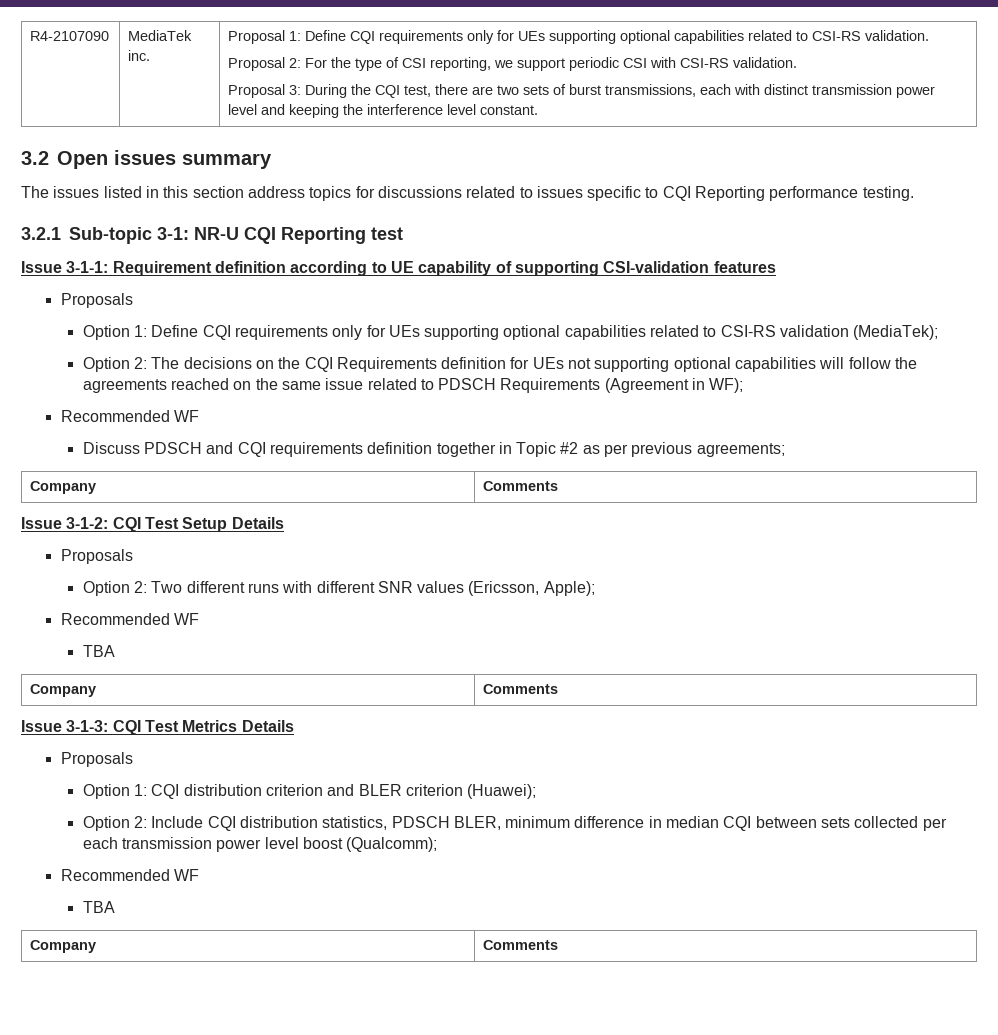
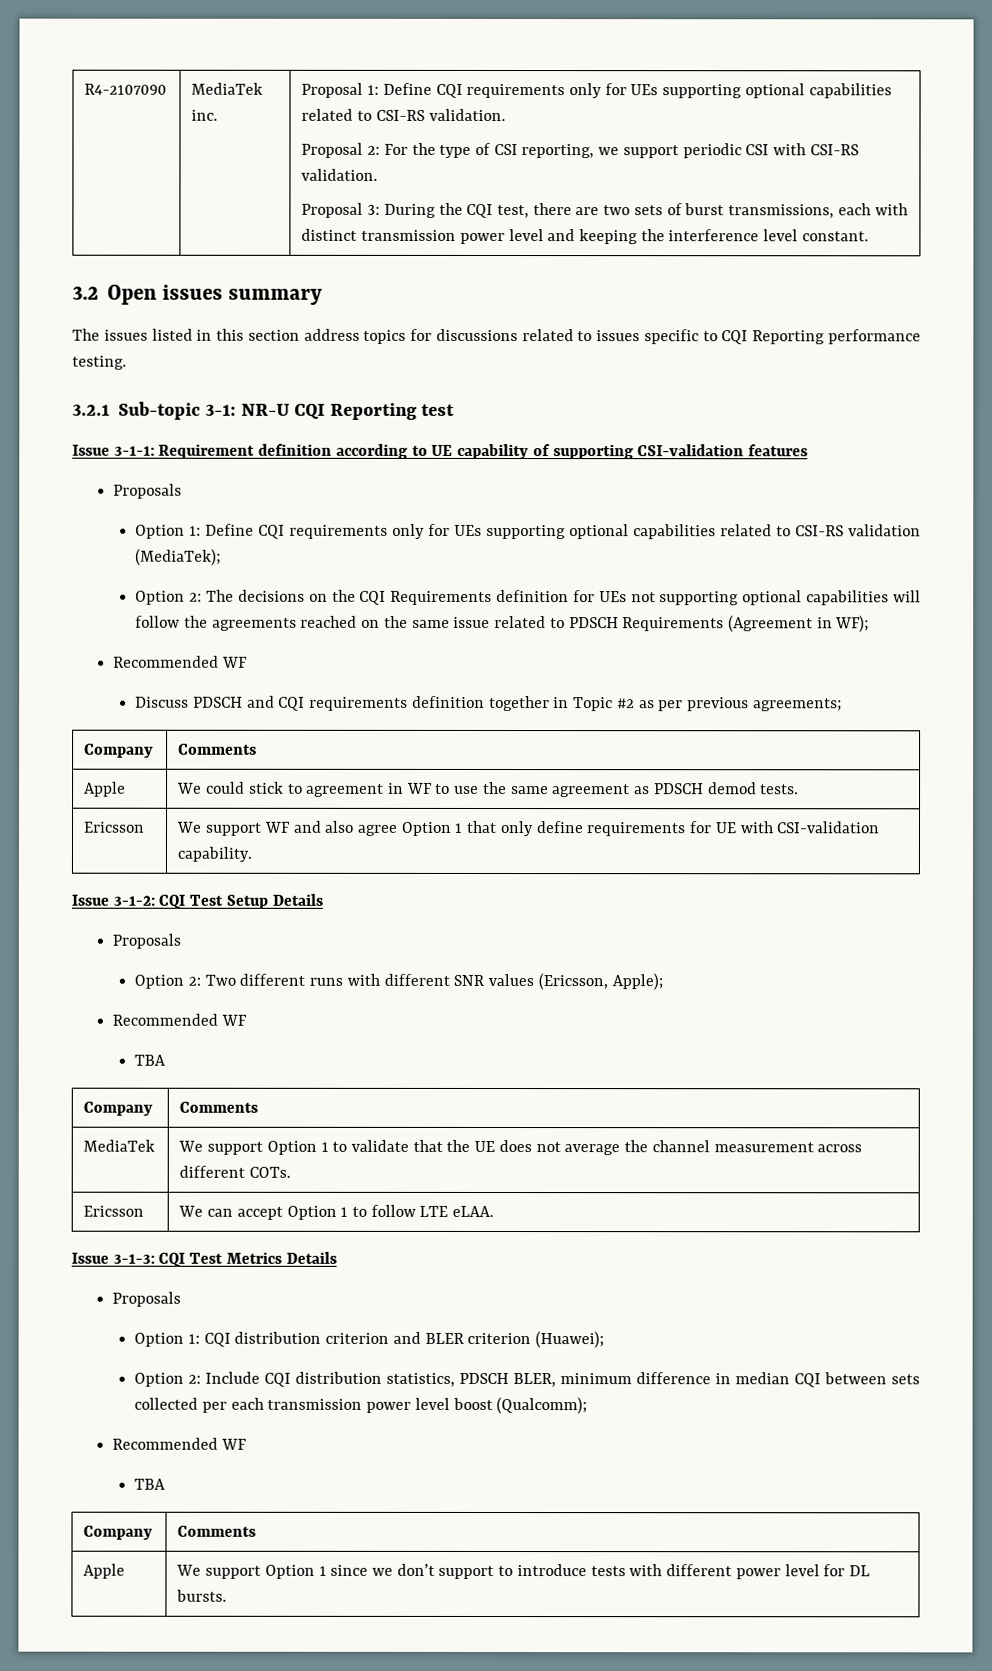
+ Apple | We could stick to agreement in WF to use the same agreement as PDSCH demod tests.
+ Ericsson | We support WF and also agree Option 1 that only define requirements for UE with CSI-validation capability.
+ MediaTek | We support Option 1 to validate that the UE does not average the channel measurement across different COTs.
+ Ericsson | We can accept Option 1 to follow LTE eLAA.
+ Apple | We support Option 1 since we don’t support to introduce tests with different power level for DL bursts.

